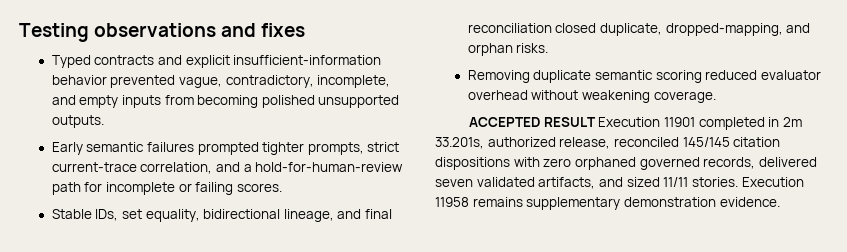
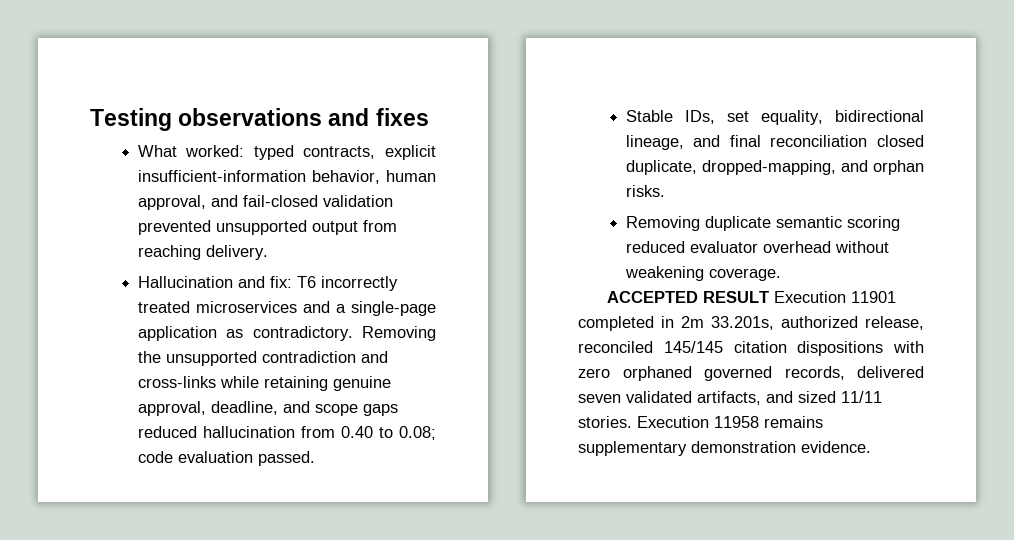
- Typed contracts and explicit insufficient-information behavior prevented vague, contradictory, incomplete, and empty inputs from becoming polished unsupported outputs.
- Early semantic failures prompted tighter prompts, strict current-trace correlation, and a hold-for-human-review path for incomplete or failing scores.
+ What worked: typed contracts, explicit insufficient-information behavior, human approval, and fail-closed validation prevented unsupported output from reaching delivery.
+ Hallucination and fix: T6 incorrectly treated microservices and a single-page application as contradictory. Removing the unsupported contradiction and cross-links while retaining genuine approval, deadline, and scope gaps reduced hallucination from 0.40 to 0.08; code evaluation passed.

